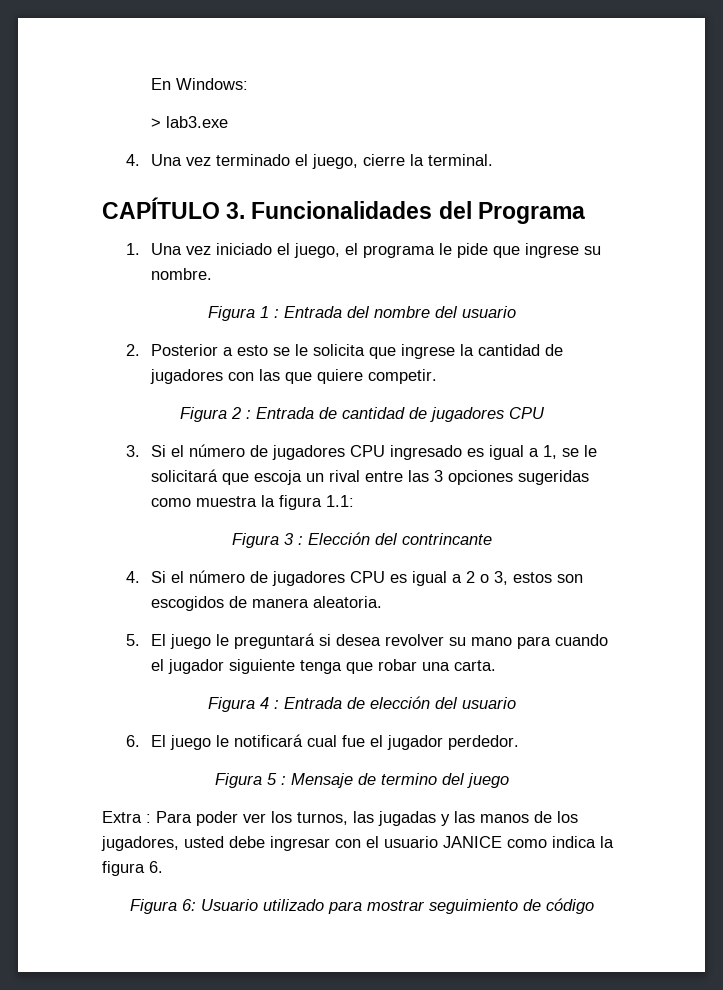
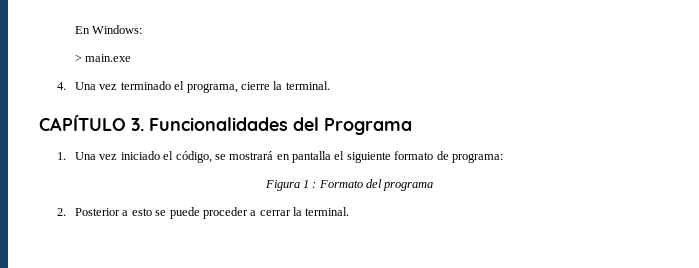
- > lab3.exe
+ > main.exe
- 4. Una vez terminado el juego, cierre la terminal.
+ 4. Una vez terminado el programa, cierre la terminal.
- 1. Una vez iniciado el juego, el programa le pide que ingrese su nombre.
- Figura 1 : Entrada del nombre del usuario
+ 1. Una vez iniciado el código, se mostrará en pantalla el siguiente formato de programa:
+ Figura 1 : Formato del programa
- 2. Posterior a esto se le solicita que ingrese la cantidad de jugadores con las que quiere competir.
- Figura 2 : Entrada de cantidad de jugadores CPU
- 3. Si el número de jugadores CPU ingresado es igual a 1, se le solicitará que escoja un rival entre las 3 opciones sugeridas como muestra la figura 1.1:
- Figura 3 : Elección del contrincante
- 4. Si el número de jugadores CPU es igual a 2 o 3, estos son escogidos de manera aleatoria.
- 5. El juego le preguntará si desea revolver su mano para cuando el jugador siguiente tenga que robar una carta.
- Figura 4 : Entrada de elección del usuario
- 6. El juego le notificará cual fue el jugador perdedor.
- Figura 5 : Mensaje de termino del juego
- Extra : Para poder ver los turnos, las jugadas y las manos de los jugadores, usted debe ingresar con el usuario JANICE como indica la figura 6.
- Figura 6: Usuario utilizado para mostrar seguimiento de código
+ 2. Posterior a esto se puede proceder a cerrar la terminal.

